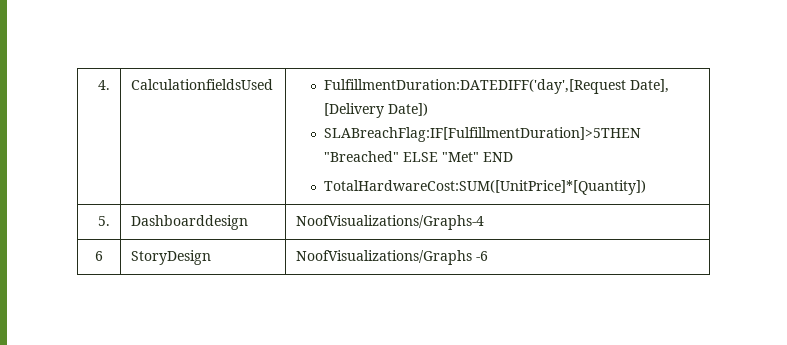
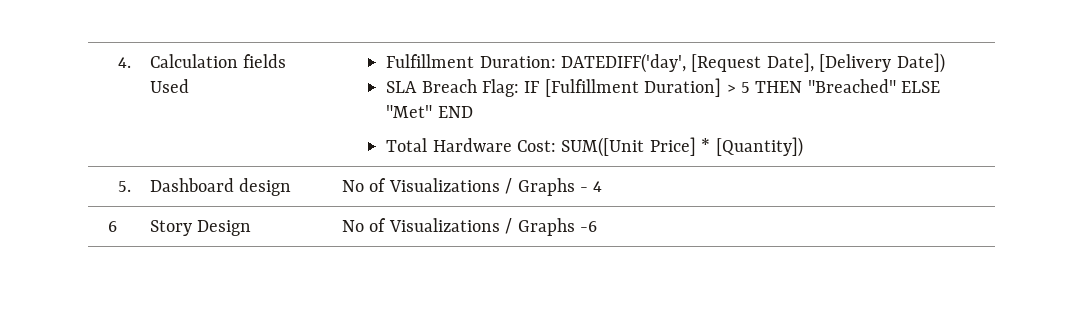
- 4. | CalculationfieldsUsed | FulfillmentDuration:DATEDIFF('day',[Request Date], [Delivery Date])
- SLABreachFlag:IF[FulfillmentDuration]>5THEN "Breached" ELSE "Met" END
- TotalHardwareCost:SUM([UnitPrice]*[Quantity])
- 5. | Dashboarddesign | NoofVisualizations/Graphs-4
- 6 | StoryDesign | NoofVisualizations/Graphs -6
+ 4. | Calculation fields Used | Fulfillment Duration: DATEDIFF('day', [Request Date], [Delivery Date])
+ SLA Breach Flag: IF [Fulfillment Duration] > 5 THEN "Breached" ELSE "Met" END
+ Total Hardware Cost: SUM([Unit Price] * [Quantity])
+ 5. | Dashboard design | No of Visualizations / Graphs - 4
+ 6 | Story Design | No of Visualizations / Graphs -6

